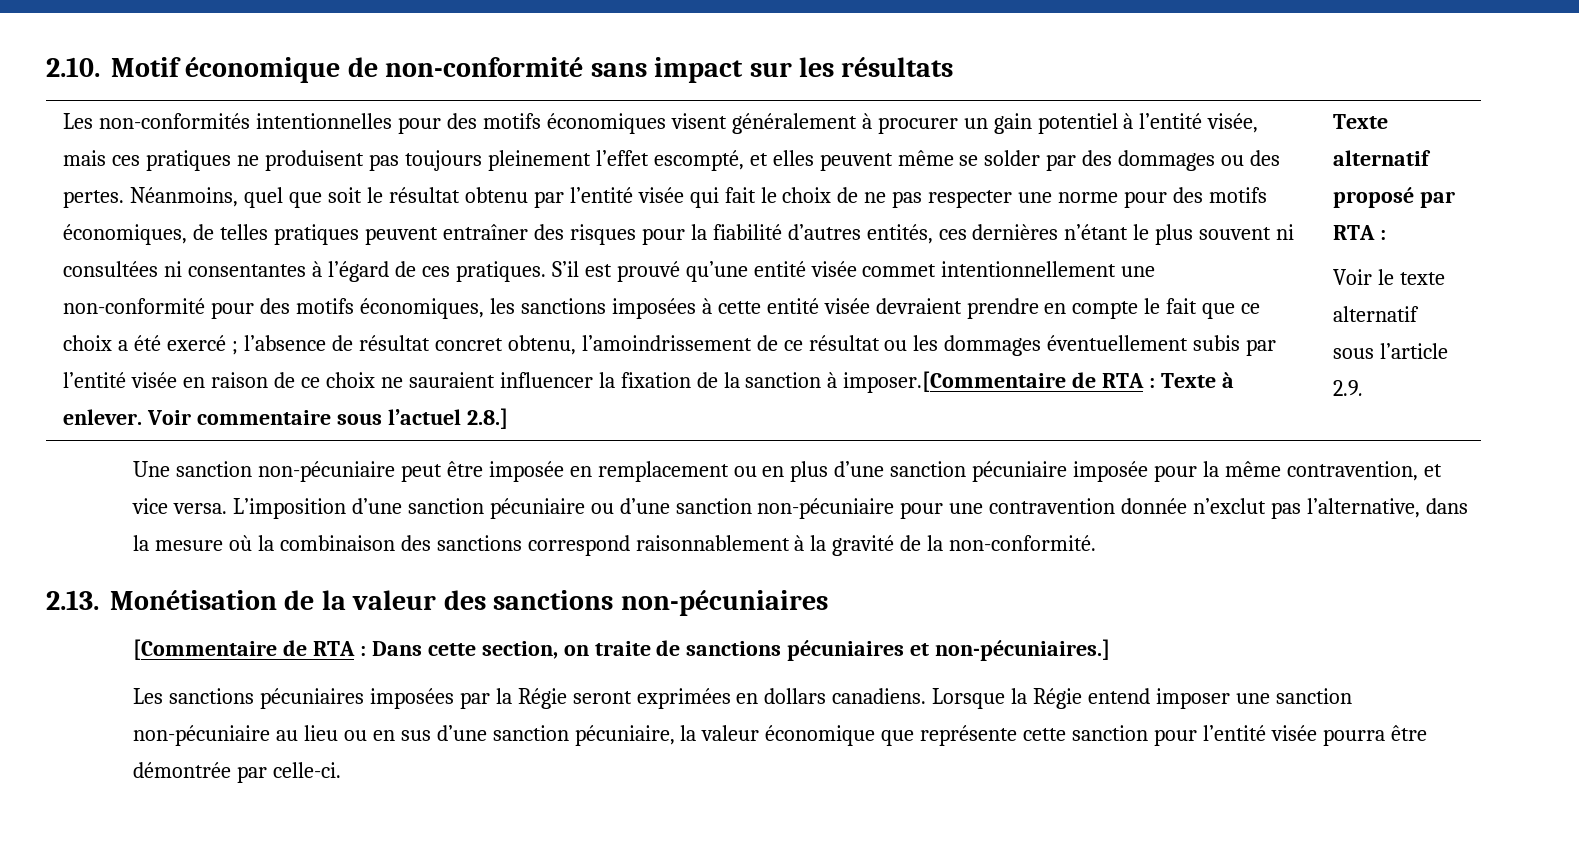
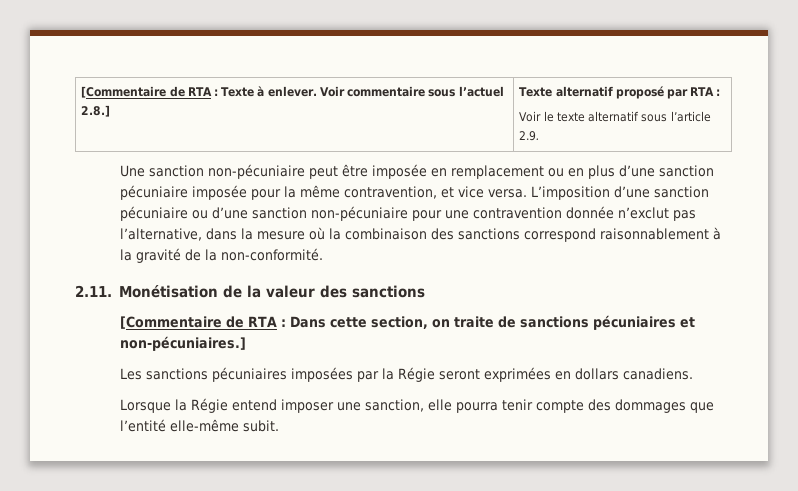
- 2.10. Motif économique de non-conformité sans impact sur les résultats
- Les non-conformités intentionnelles pour des motifs économiques visent généralement à procurer un gain potentiel à l’entité visée, mais ces pratiques ne produisent pas toujours pleinement l’effet escompté, et elles peuvent même se solder par des dommages ou des pertes. Néanmoins, quel que soit le résultat obtenu par l’entité visée qui fait le choix de ne pas respecter une norme pour des motifs économiques, de telles pratiques peuvent entraîner des risques pour la fiabilité d’autres entités, ces dernières n’étant le plus souvent ni consultées ni consentantes à l’égard de ces pratiques. S’il est prouvé qu’une entité visée commet intentionnellement une non-conformité pour des motifs économiques, les sanctions imposées à cette entité visée devraient prendre en compte le fait que ce choix a été exercé ; l’absence de résultat concret obtenu, l’amoindrissement de ce résultat ou les dommages éventuellement subis par l’entité visée en raison de ce choix ne sauraient influencer la fixation de la sanction à imposer.[Commentaire de RTA : Texte à enlever. Voir commentaire sous l’actuel 2.8.] | Texte alternatif proposé par RTA :
+ [Commentaire de RTA : Texte à enlever. Voir commentaire sous l’actuel 2.8.] | Texte alternatif proposé par RTA :
- 2.13. Monétisation de la valeur des sanctions non-pécuniaires
+ 2.11. Monétisation de la valeur des sanctions
- Les sanctions pécuniaires imposées par la Régie seront exprimées en dollars canadiens. Lorsque la Régie entend imposer une sanction non-pécuniaire au lieu ou en sus d’une sanction pécuniaire, la valeur économique que représente cette sanction pour l’entité visée pourra être démontrée par celle-ci.
+ Les sanctions pécuniaires imposées par la Régie seront exprimées en dollars canadiens.
+ Lorsque la Régie entend imposer une sanction, elle pourra tenir compte des dommages que l’entité elle-même subit.

